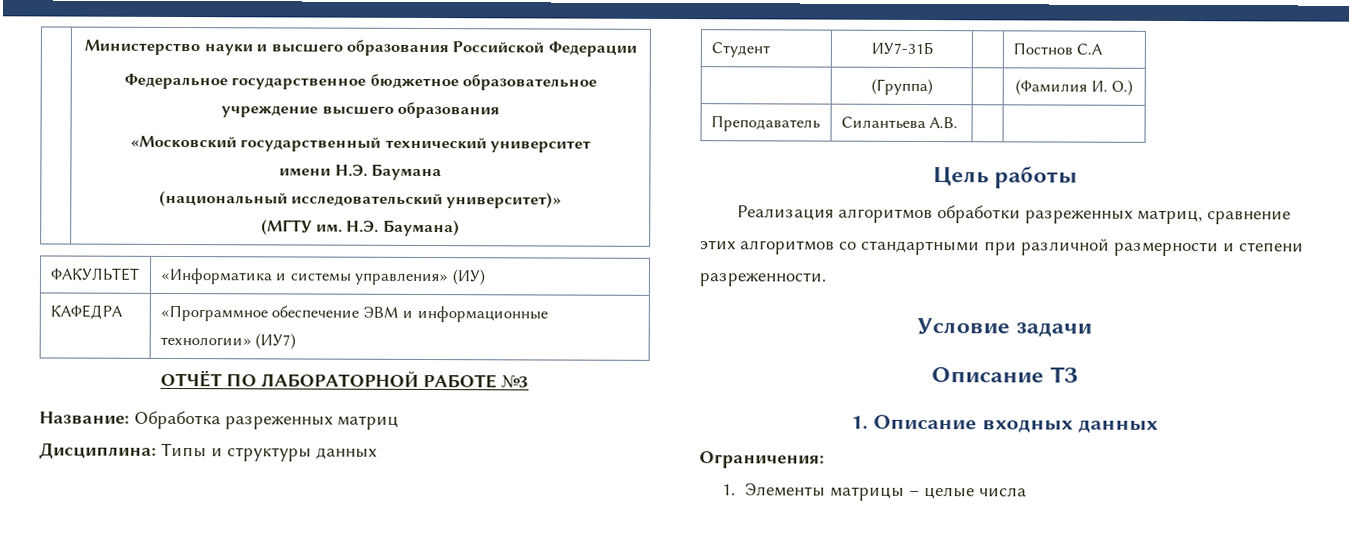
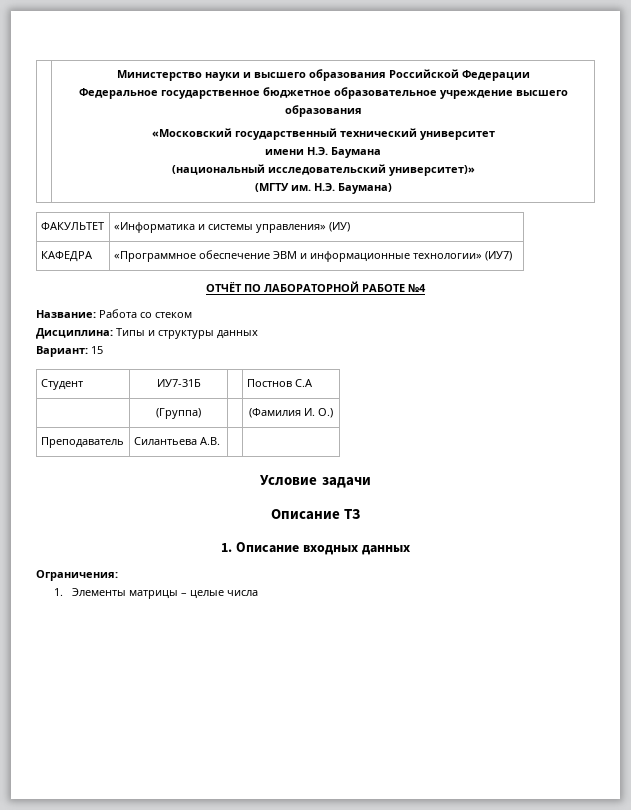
- ОТЧЁТ ПО ЛАБОРАТОРНОЙ РАБОТЕ №3
+ ОТЧЁТ ПО ЛАБОРАТОРНОЙ РАБОТЕ №4
- Название: Обработка разреженных матриц
+ Название: Работа со стеком
+ Вариант: 15
- Цель работы
- Реализация алгоритмов обработки разреженных матриц, сравнение этих алгоритмов со стандартными при различной размерности и степени разреженности.

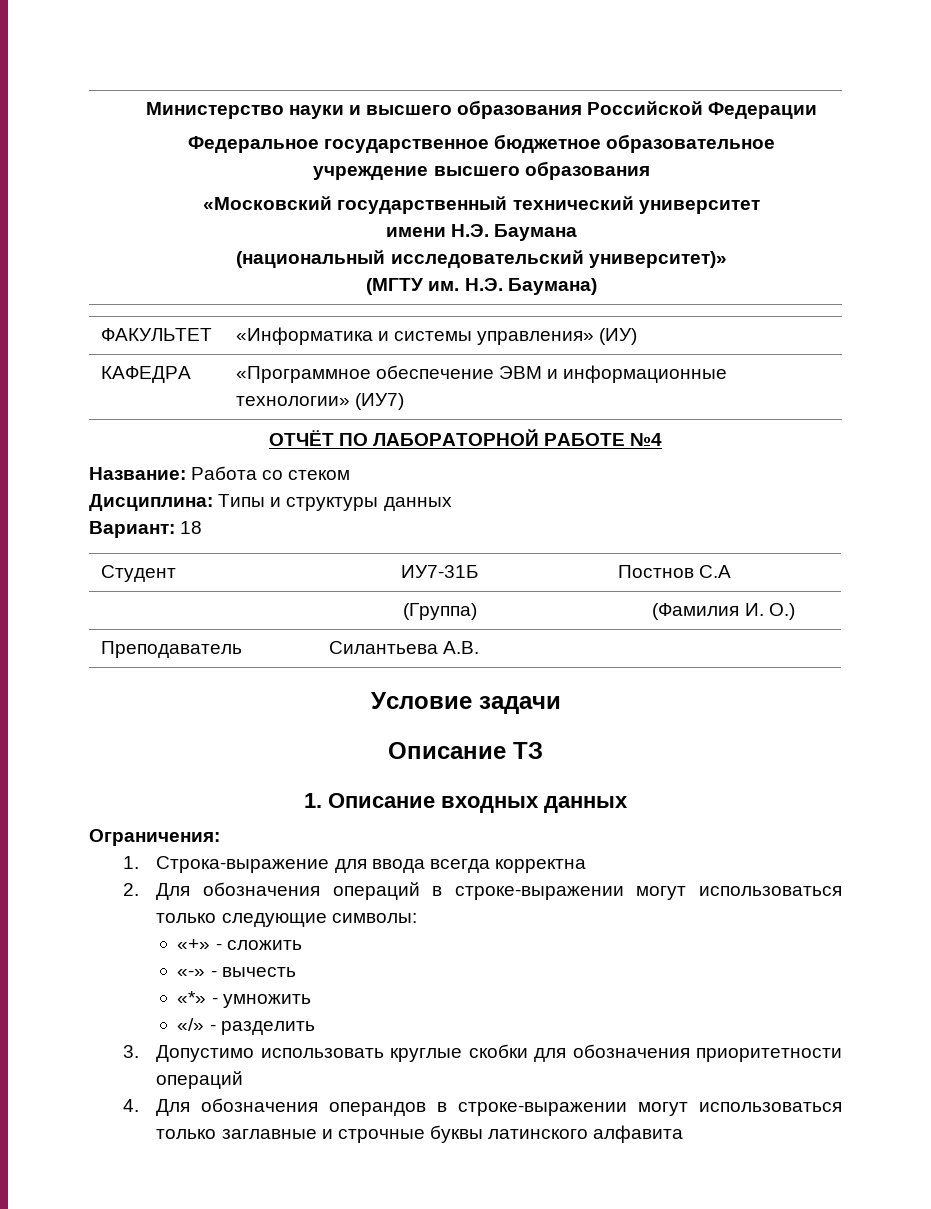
- Вариант: 15
+ Вариант: 18
- 1. Элементы матрицы – целые числа
+ 1. Строка-выражение для ввода всегда корректна
+ 2. Для обозначения операций в строке-выражении могут использоваться только следующие символы:
+ «+» - сложить
+ «-» - вычесть
+ «*» - умножить
+ «/» - разделить
+ 3. Допустимо использовать круглые скобки для обозначения приоритетности операций
+ 4. Для обозначения операндов в строке-выражении могут использоваться только заглавные и строчные буквы латинского алфавита

